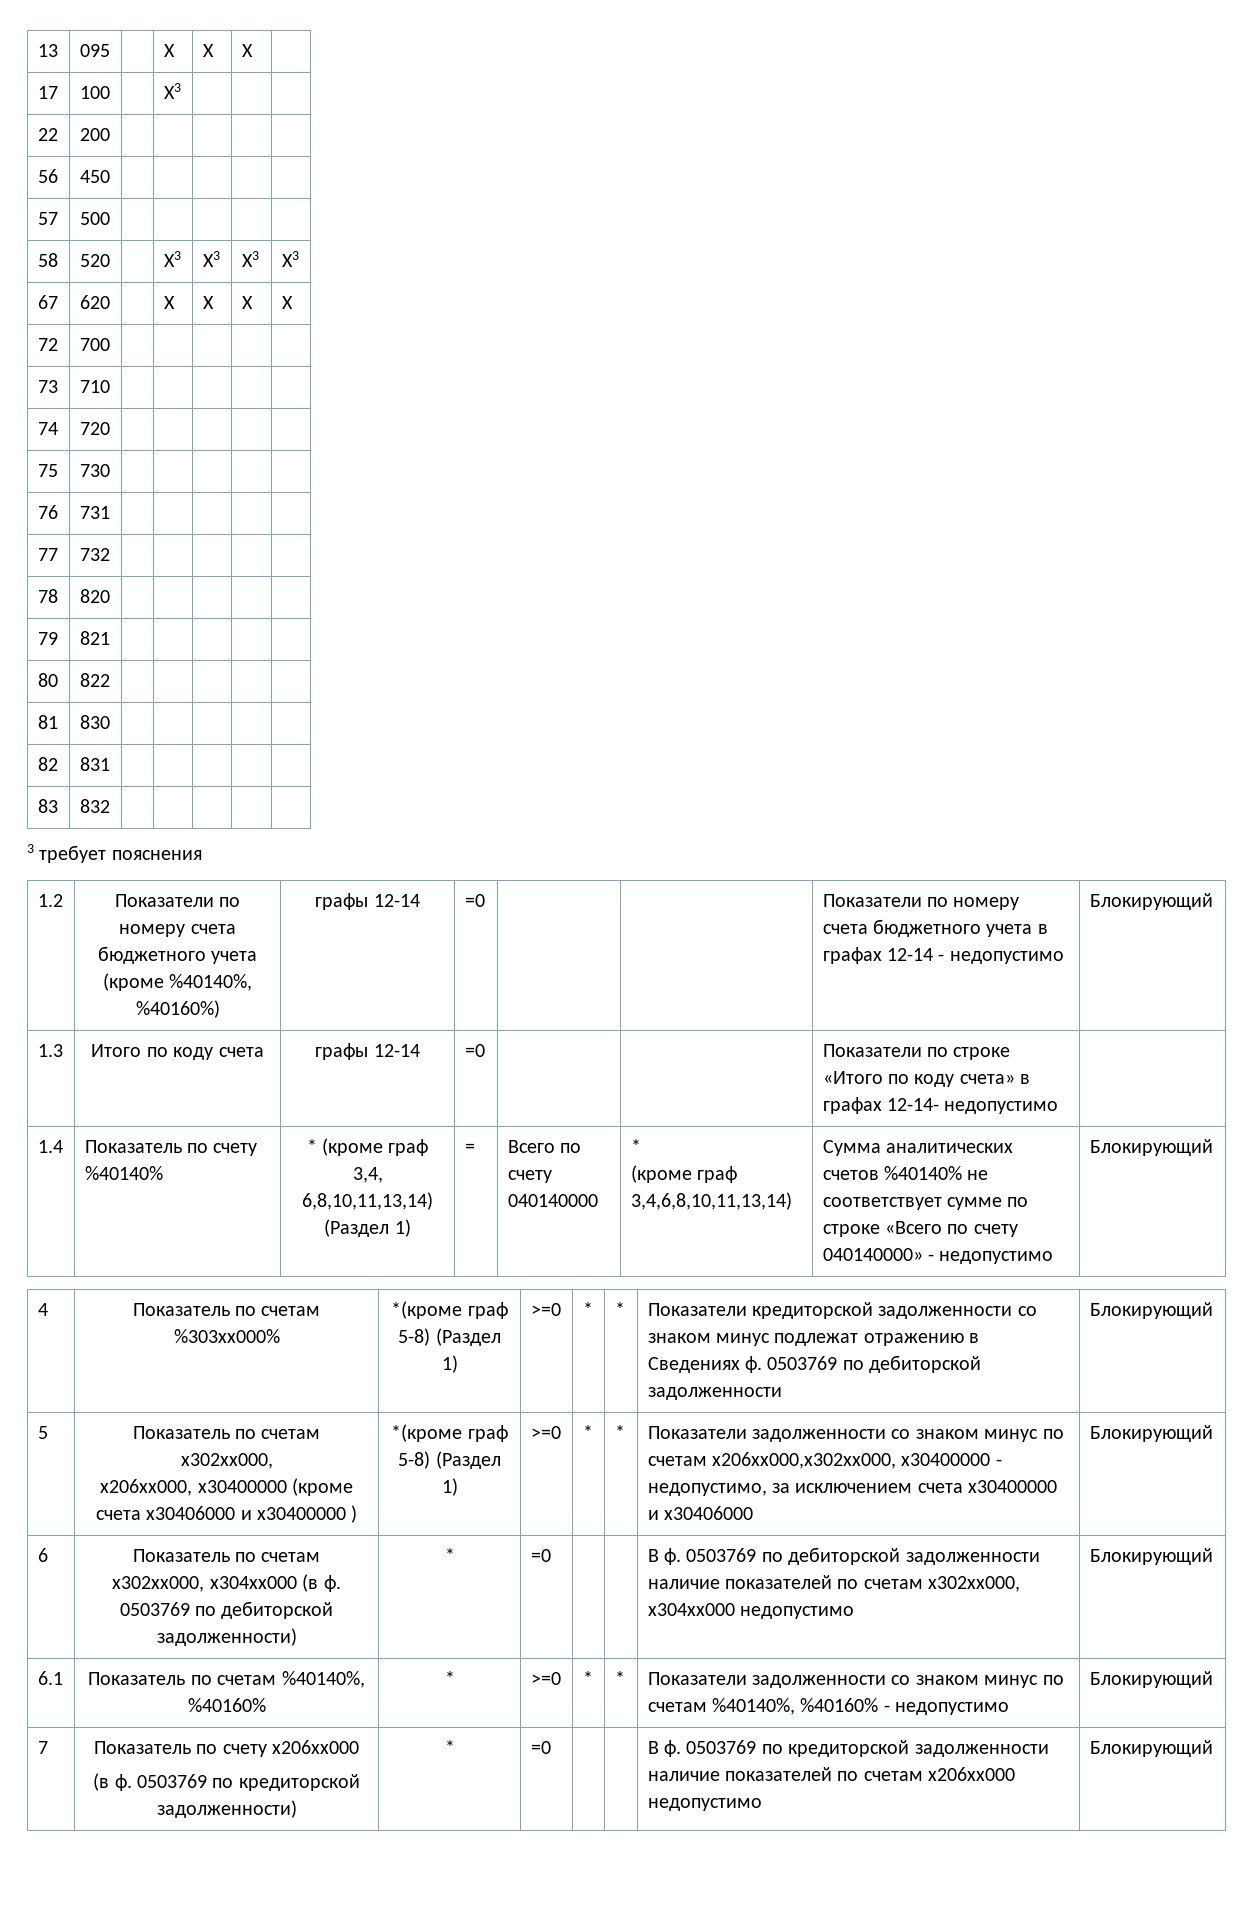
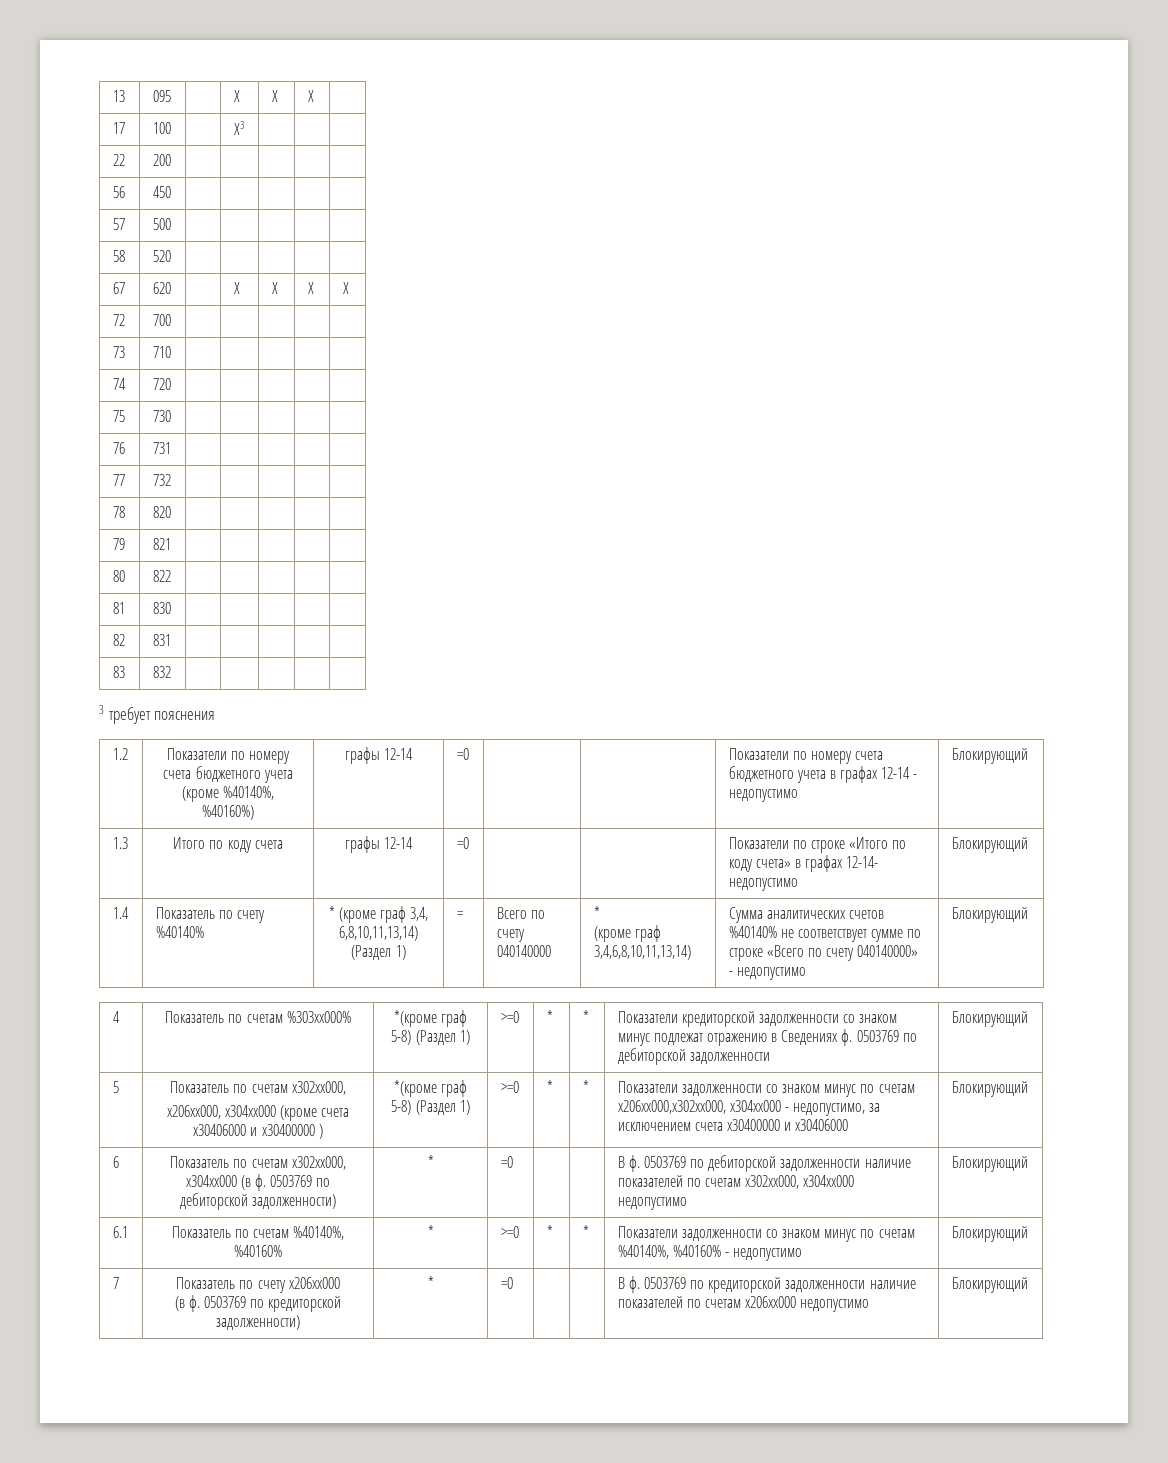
- 58 | 520 | | Х3 | Х3 | Х3 | Х3
+ 58 | 520 | | | | |
- 1.3 | Итого по коду счета | графы 12-14 | =0 | | | Показатели по строке «Итого по коду счета» в графах 12-14- недопустимо |
+ 1.3 | Итого по коду счета | графы 12-14 | =0 | | | Показатели по строке «Итого по коду счета» в графах 12-14- недопустимо | Блокирующий
  5 | Показатель по счетам х302хх000,
- х206хх000, х30400000 (кроме счета х30406000 и х30400000 ) | *(кроме граф 5-8) (Раздел 1) | >=0 | * | * | Показатели задолженности со знаком минус по счетам х206хх000,х302хх000, х30400000 - недопустимо, за исключением счета х30400000 и х30406000 | Блокирующий
+ х206хх000, х304хх000 (кроме счета х30406000 и х30400000 ) | *(кроме граф 5-8) (Раздел 1) | >=0 | * | * | Показатели задолженности со знаком минус по счетам х206хх000,х302хх000, х304хх000 - недопустимо, за исключением счета х30400000 и х30406000 | Блокирующий

